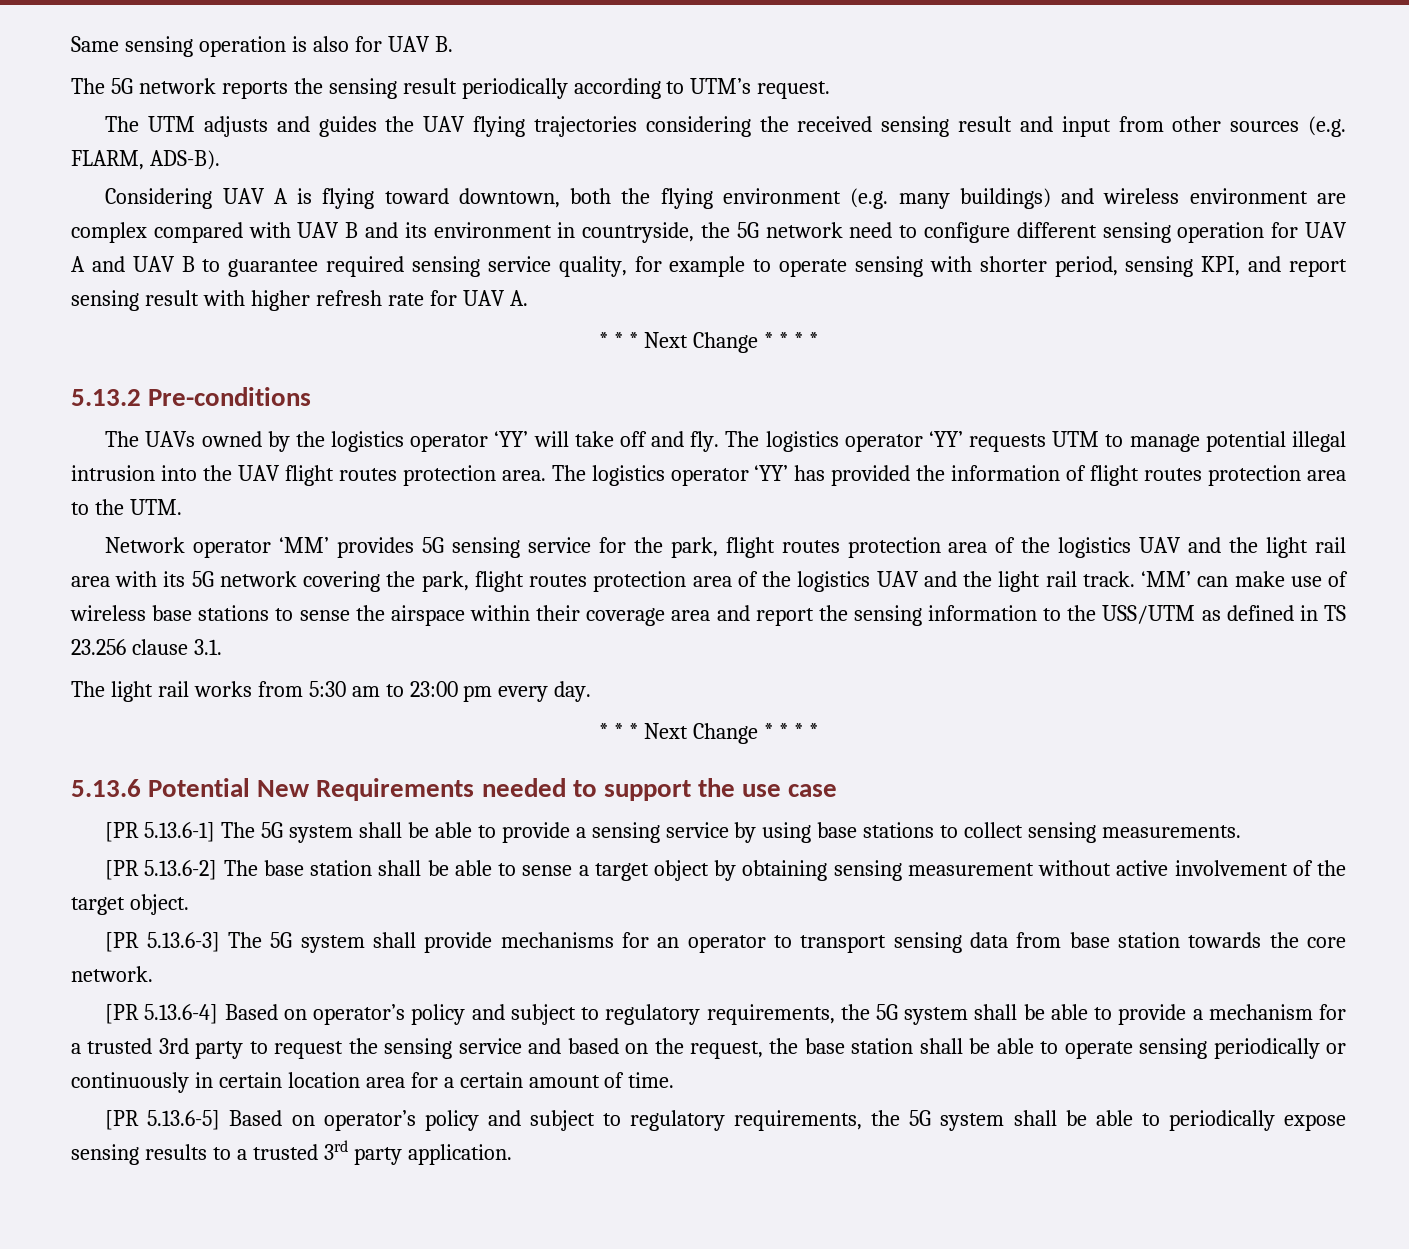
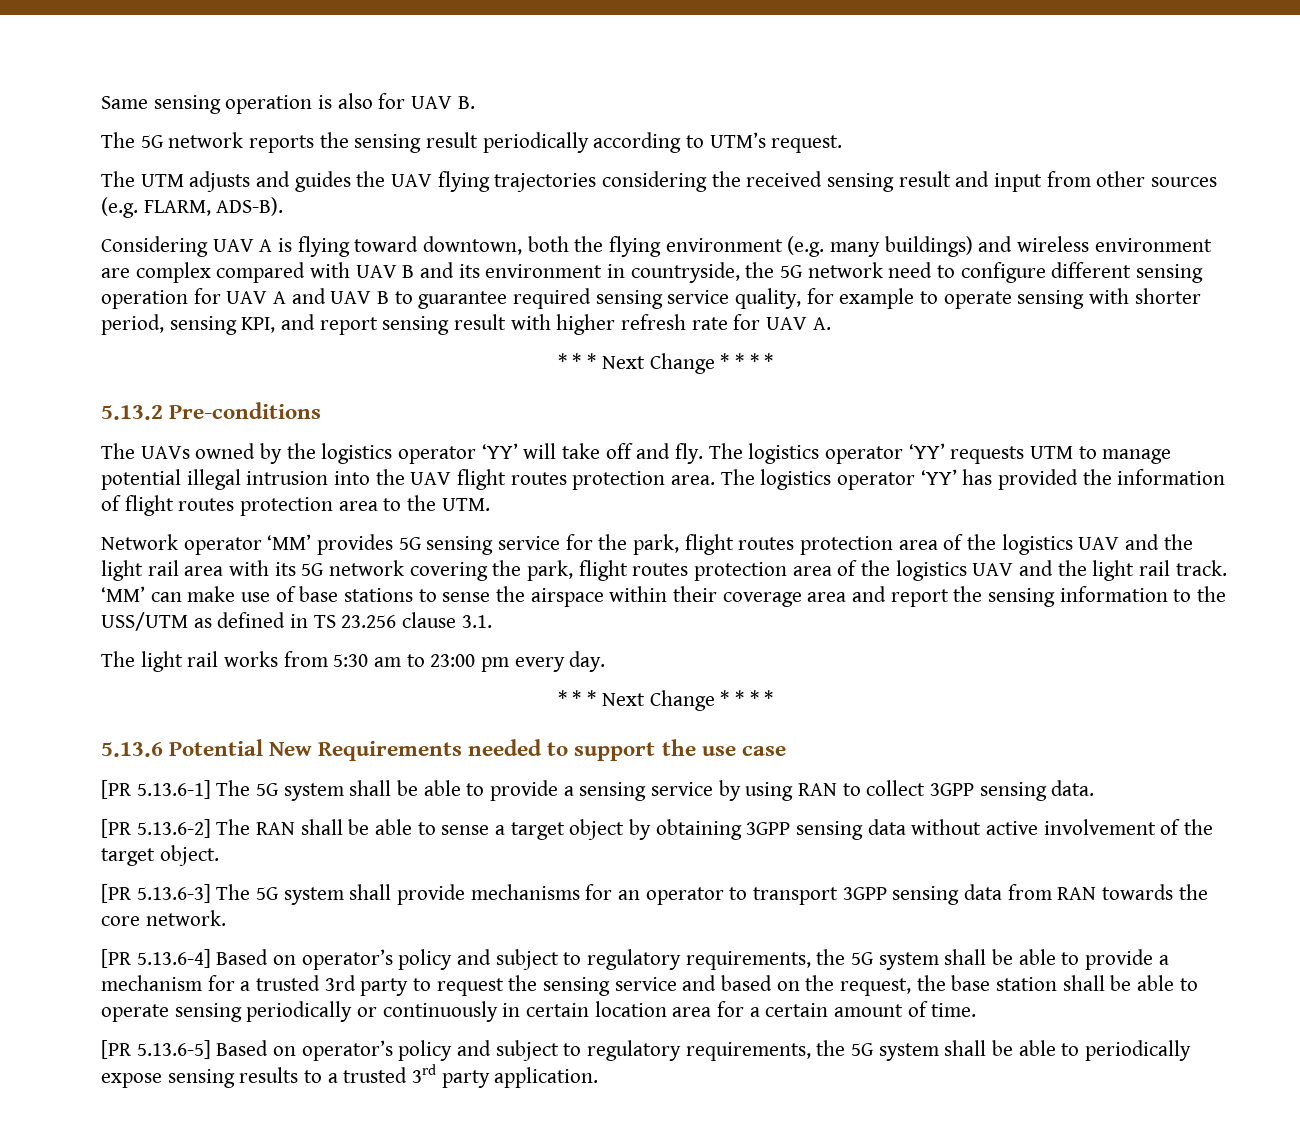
- ‘MM’ can make use of wireless base stations to sense the airspace within their coverage area and report the sensing information to the USS/UTM as defined in TS 23.256 clause 3.1.
+ ‘MM’ can make use of base stations to sense the airspace within their coverage area and report the sensing information to the USS/UTM as defined in TS 23.256 clause 3.1.
- [PR 5.13.6-1] The 5G system shall be able to provide a sensing service by using base stations to collect sensing measurements.
+ [PR 5.13.6-1] The 5G system shall be able to provide a sensing service by using RAN to collect 3GPP sensing data.
- [PR 5.13.6-2] The base station shall be able to sense a target object by obtaining sensing measurement without active involvement of the target object.
+ [PR 5.13.6-2] The RAN shall be able to sense a target object by obtaining 3GPP sensing data without active involvement of the target object.
- [PR 5.13.6-3] The 5G system shall provide mechanisms for an operator to transport sensing data from base station towards the core network.
+ [PR 5.13.6-3] The 5G system shall provide mechanisms for an operator to transport 3GPP sensing data from RAN towards the core network.

